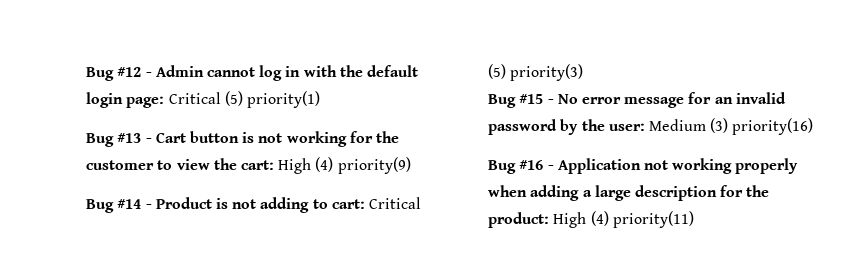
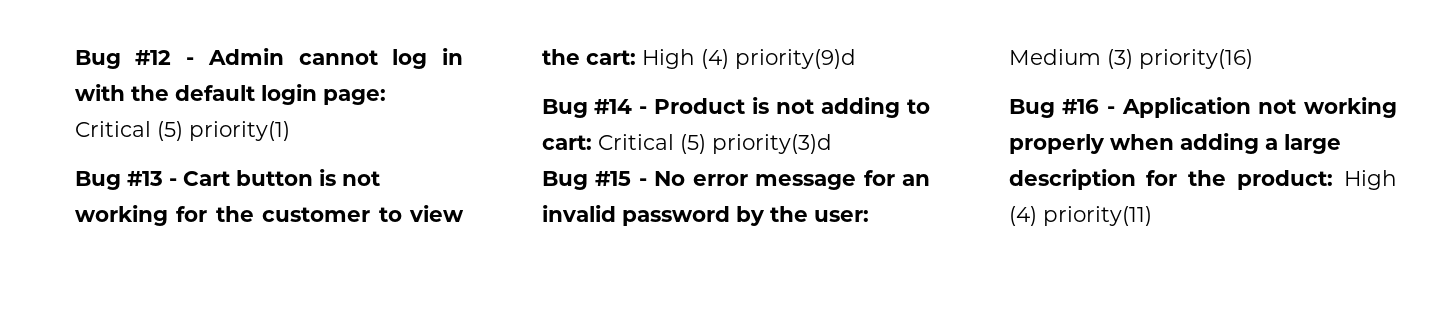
- Bug #13 - Cart button is not working for the customer to view the cart: High (4) priority(9)
+ Bug #13 - Cart button is not working for the customer to view the cart: High (4) priority(9)d
- Bug #14 - Product is not adding to cart: Critical (5) priority(3)
+ Bug #14 - Product is not adding to cart: Critical (5) priority(3)d

